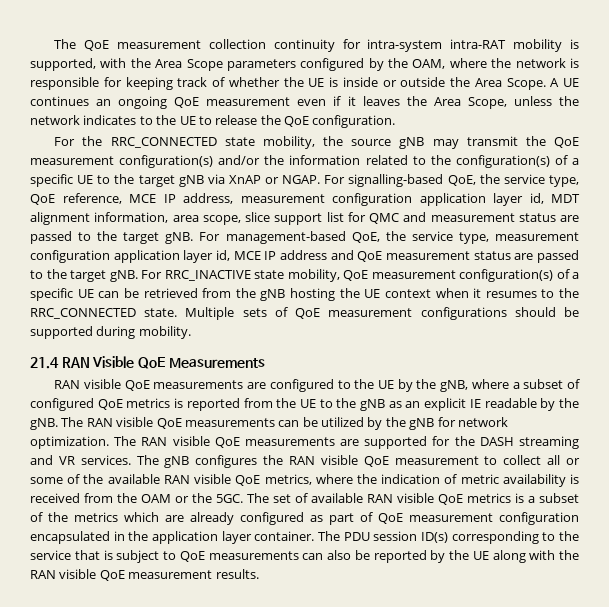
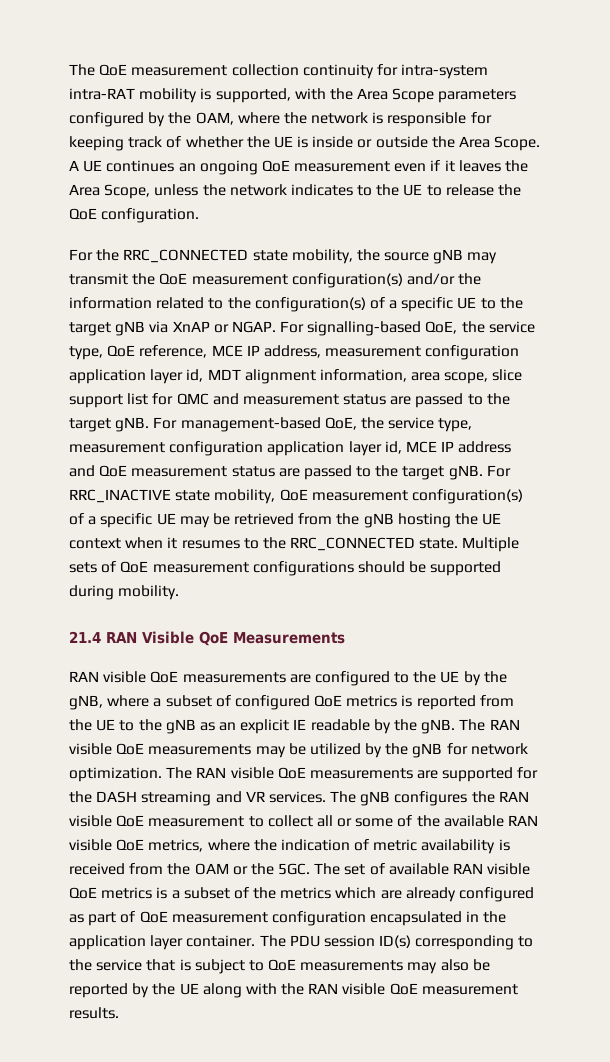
- For RRC_INACTIVE state mobility, QoE measurement configuration(s) of a specific UE can be retrieved from the gNB hosting the UE context when it resumes to the RRC_CONNECTED state.
+ For RRC_INACTIVE state mobility, QoE measurement configuration(s) of a specific UE may be retrieved from the gNB hosting the UE context when it resumes to the RRC_CONNECTED state.
- The RAN visible QoE measurements can be utilized by the gNB for network optimization.
+ The RAN visible QoE measurements may be utilized by the gNB for network optimization.
- The PDU session ID(s) corresponding to the service that is subject to QoE measurements can also be reported by the UE along with the RAN visible QoE measurement results.
+ The PDU session ID(s) corresponding to the service that is subject to QoE measurements may also be reported by the UE along with the RAN visible QoE measurement results.

